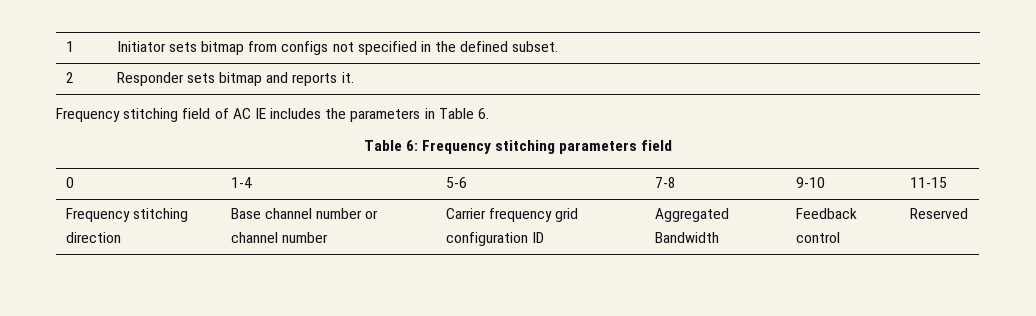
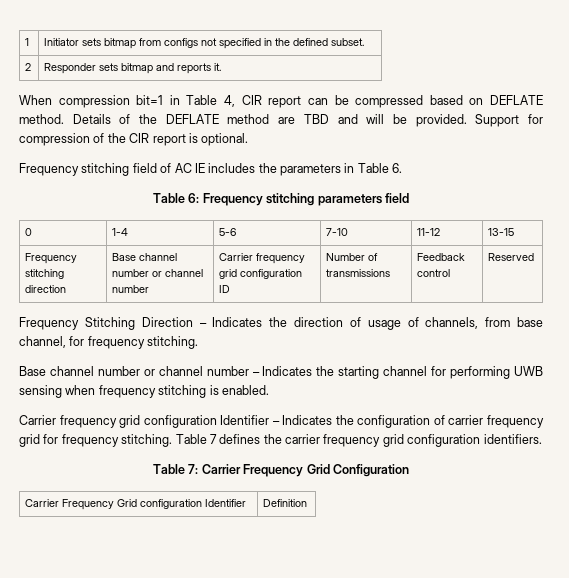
+ When compression bit=1 in Table 4, CIR report can be compressed based on DEFLATE method. Details of the DEFLATE method are TBD and will be provided. Support for compression of the CIR report is optional.
- 0 | 1-4 | 5-6 | 7-8 | 9-10 | 11-15
+ 0 | 1-4 | 5-6 | 7-10 | 11-12 | 13-15
- Frequency stitching direction | Base channel number or channel number | Carrier frequency grid configuration ID | Aggregated Bandwidth | Feedback control | Reserved
+ Frequency stitching direction | Base channel number or channel number | Carrier frequency grid configuration ID | Number of transmissions | Feedback control | Reserved
+ Frequency Stitching Direction – Indicates the direction of usage of channels, from base channel, for frequency stitching.
+ Base channel number or channel number – Indicates the starting channel for performing UWB sensing when frequency stitching is enabled.
+ Carrier frequency grid configuration Identifier – Indicates the configuration of carrier frequency grid for frequency stitching. Table 7 defines the carrier frequency grid configuration identifiers.
+ Table 7: Carrier Frequency Grid Configuration
+ Carrier Frequency Grid configuration Identifier | Definition

